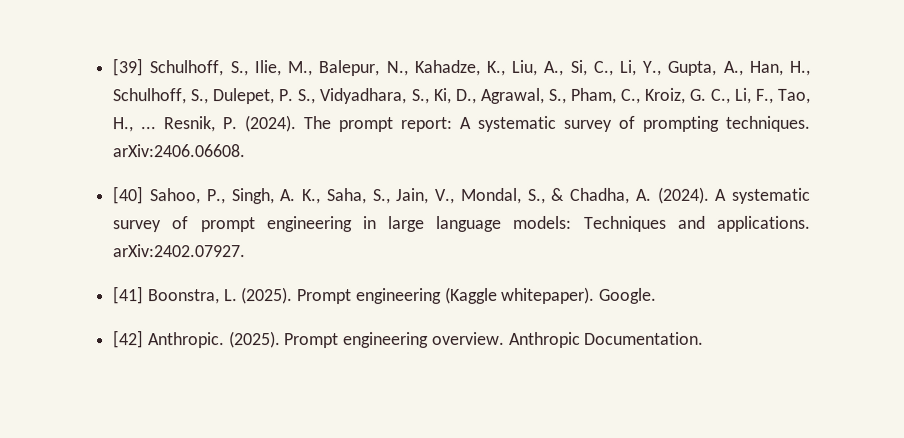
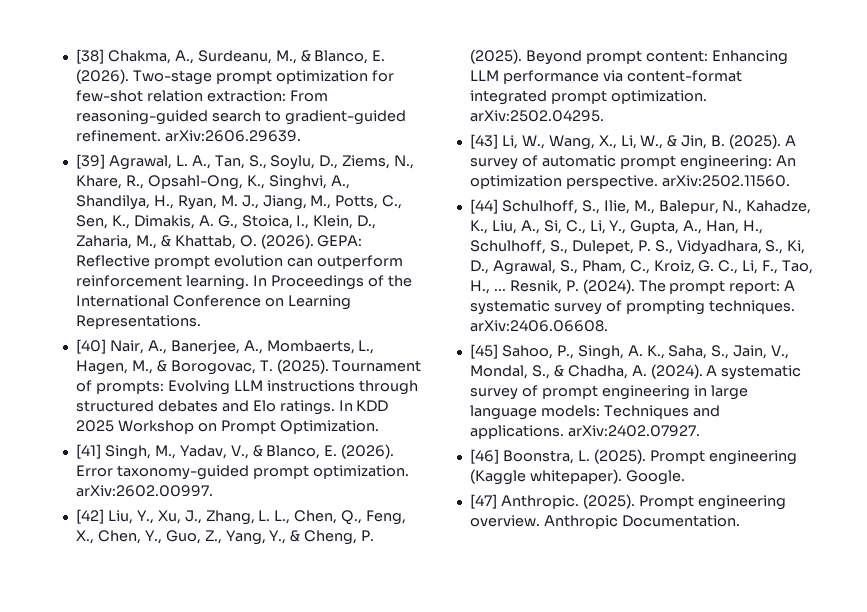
- [39] Schulhoff, S., Ilie, M., Balepur, N., Kahadze, K., Liu, A., Si, C., Li, Y., Gupta, A., Han, H., Schulhoff, S., Dulepet, P. S., Vidyadhara, S., Ki, D., Agrawal, S., Pham, C., Kroiz, G. C., Li, F., Tao, H., ...
+ [38] Chakma, A., Surdeanu, M., & Blanco, E. (2026). Two-stage prompt optimization for few-shot relation extraction: From reasoning-guided search to gradient-guided refinement. arXiv:2606.29639.
+ [39] Agrawal, L. A., Tan, S., Soylu, D., Ziems, N., Khare, R., Opsahl-Ong, K., Singhvi, A., Shandilya, H., Ryan, M. J., Jiang, M., Potts, C., Sen, K., Dimakis, A. G., Stoica, I., Klein, D., Zaharia, M., & Khattab, O. (2026). GEPA: Reflective prompt evolution can outperform reinforcement learning. In Proceedings of the International Conference on Learning Representations.
+ [40] Nair, A., Banerjee, A., Mombaerts, L., Hagen, M., & Borogovac, T. (2025). Tournament of prompts: Evolving LLM instructions through structured debates and Elo ratings. In KDD 2025 Workshop on Prompt Optimization.
+ [41] Singh, M., Yadav, V., & Blanco, E. (2026). Error taxonomy-guided prompt optimization. arXiv:2602.00997.
+ [42] Liu, Y., Xu, J., Zhang, L. L., Chen, Q., Feng, X., Chen, Y., Guo, Z., Yang, Y., & Cheng, P. (2025). Beyond prompt content: Enhancing LLM performance via content-format integrated prompt optimization. arXiv:2502.04295.
+ [43] Li, W., Wang, X., Li, W., & Jin, B. (2025). A survey of automatic prompt engineering: An optimization perspective. arXiv:2502.11560.
+ [44] Schulhoff, S., Ilie, M., Balepur, N., Kahadze, K., Liu, A., Si, C., Li, Y., Gupta, A., Han, H., Schulhoff, S., Dulepet, P. S., Vidyadhara, S., Ki, D., Agrawal, S., Pham, C., Kroiz, G. C., Li, F., Tao, H., ...
- [40] Sahoo, P., Singh, A. K., Saha, S., Jain, V., Mondal, S., & Chadha, A. (2024).
+ [45] Sahoo, P., Singh, A. K., Saha, S., Jain, V., Mondal, S., & Chadha, A. (2024).
- [41] Boonstra, L. (2025).
+ [46] Boonstra, L. (2025).
- [42] Anthropic.
+ [47] Anthropic.

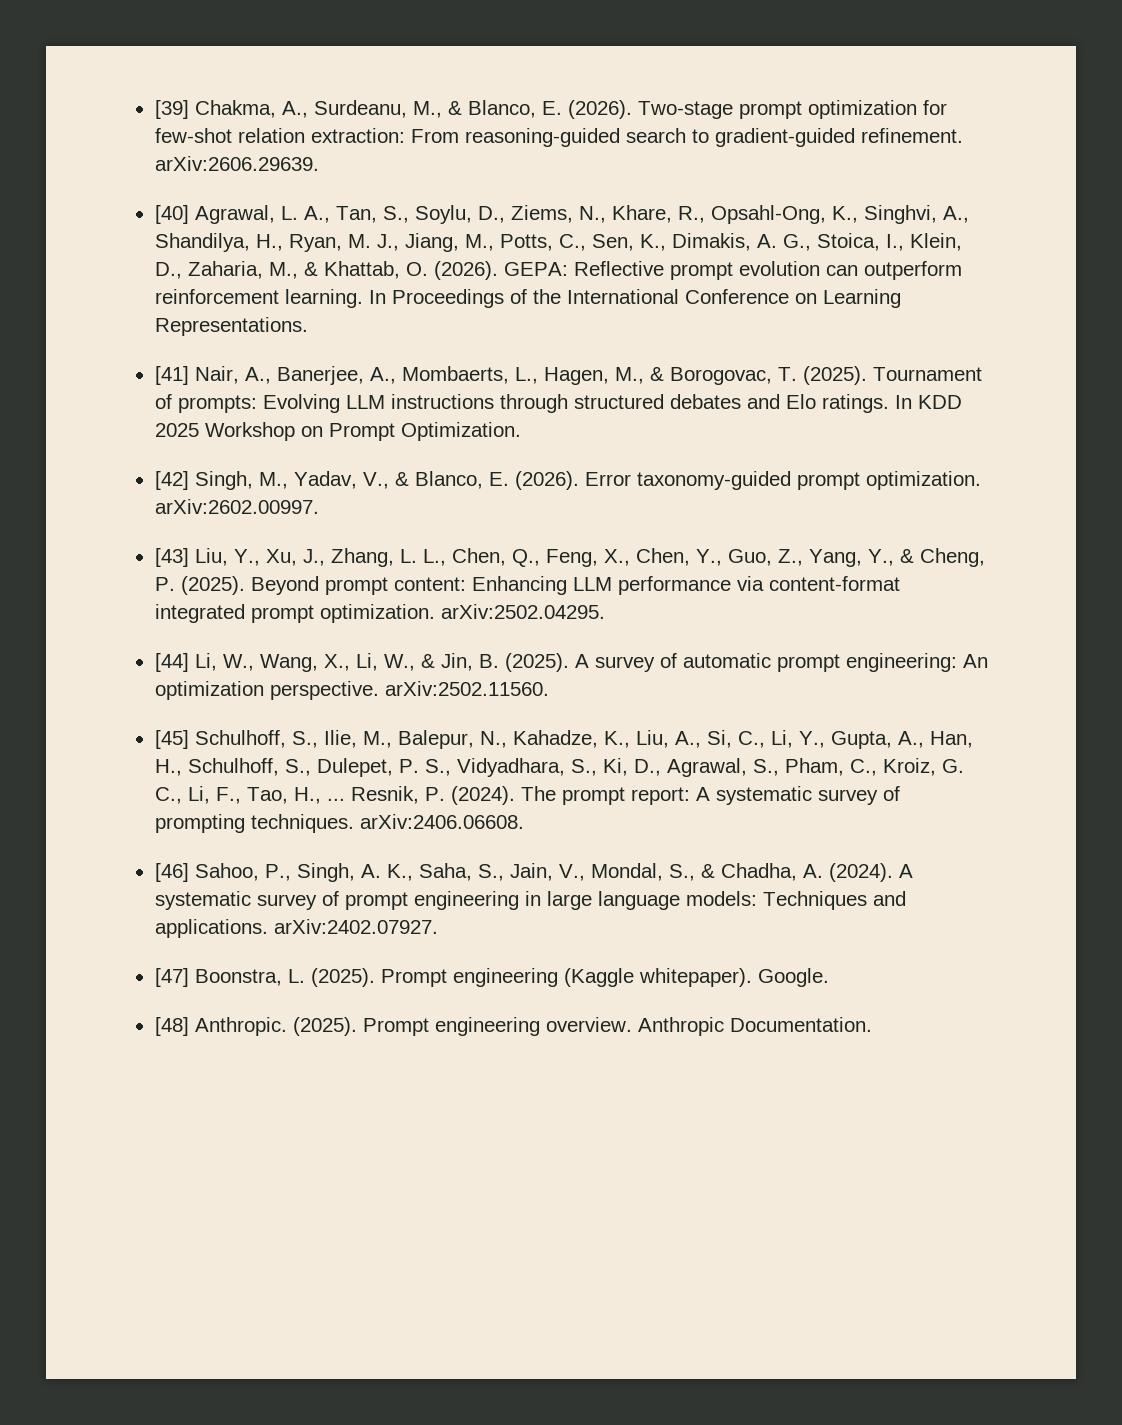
- [38] Chakma, A., Surdeanu, M., & Blanco, E. (2026).
+ [39] Chakma, A., Surdeanu, M., & Blanco, E. (2026).
- [39] Agrawal, L. A., Tan, S., Soylu, D., Ziems, N., Khare, R., Opsahl-Ong, K., Singhvi, A., Shandilya, H., Ryan, M. J., Jiang, M., Potts, C., Sen, K., Dimakis, A. G., Stoica, I., Klein, D., Zaharia, M., & Khattab, O. (2026).
+ [40] Agrawal, L. A., Tan, S., Soylu, D., Ziems, N., Khare, R., Opsahl-Ong, K., Singhvi, A., Shandilya, H., Ryan, M. J., Jiang, M., Potts, C., Sen, K., Dimakis, A. G., Stoica, I., Klein, D., Zaharia, M., & Khattab, O. (2026).
- [40] Nair, A., Banerjee, A., Mombaerts, L., Hagen, M., & Borogovac, T. (2025).
+ [41] Nair, A., Banerjee, A., Mombaerts, L., Hagen, M., & Borogovac, T. (2025).
- [41] Singh, M., Yadav, V., & Blanco, E. (2026).
+ [42] Singh, M., Yadav, V., & Blanco, E. (2026).
- [42] Liu, Y., Xu, J., Zhang, L. L., Chen, Q., Feng, X., Chen, Y., Guo, Z., Yang, Y., & Cheng, P. (2025).
+ [43] Liu, Y., Xu, J., Zhang, L. L., Chen, Q., Feng, X., Chen, Y., Guo, Z., Yang, Y., & Cheng, P. (2025).
- [43] Li, W., Wang, X., Li, W., & Jin, B. (2025).
+ [44] Li, W., Wang, X., Li, W., & Jin, B. (2025).
- [44] Schulhoff, S., Ilie, M., Balepur, N., Kahadze, K., Liu, A., Si, C., Li, Y., Gupta, A., Han, H., Schulhoff, S., Dulepet, P. S., Vidyadhara, S., Ki, D., Agrawal, S., Pham, C., Kroiz, G. C., Li, F., Tao, H., ...
+ [45] Schulhoff, S., Ilie, M., Balepur, N., Kahadze, K., Liu, A., Si, C., Li, Y., Gupta, A., Han, H., Schulhoff, S., Dulepet, P. S., Vidyadhara, S., Ki, D., Agrawal, S., Pham, C., Kroiz, G. C., Li, F., Tao, H., ...
- [45] Sahoo, P., Singh, A. K., Saha, S., Jain, V., Mondal, S., & Chadha, A. (2024).
+ [46] Sahoo, P., Singh, A. K., Saha, S., Jain, V., Mondal, S., & Chadha, A. (2024).
- [46] Boonstra, L. (2025).
+ [47] Boonstra, L. (2025).
- [47] Anthropic.
+ [48] Anthropic.

